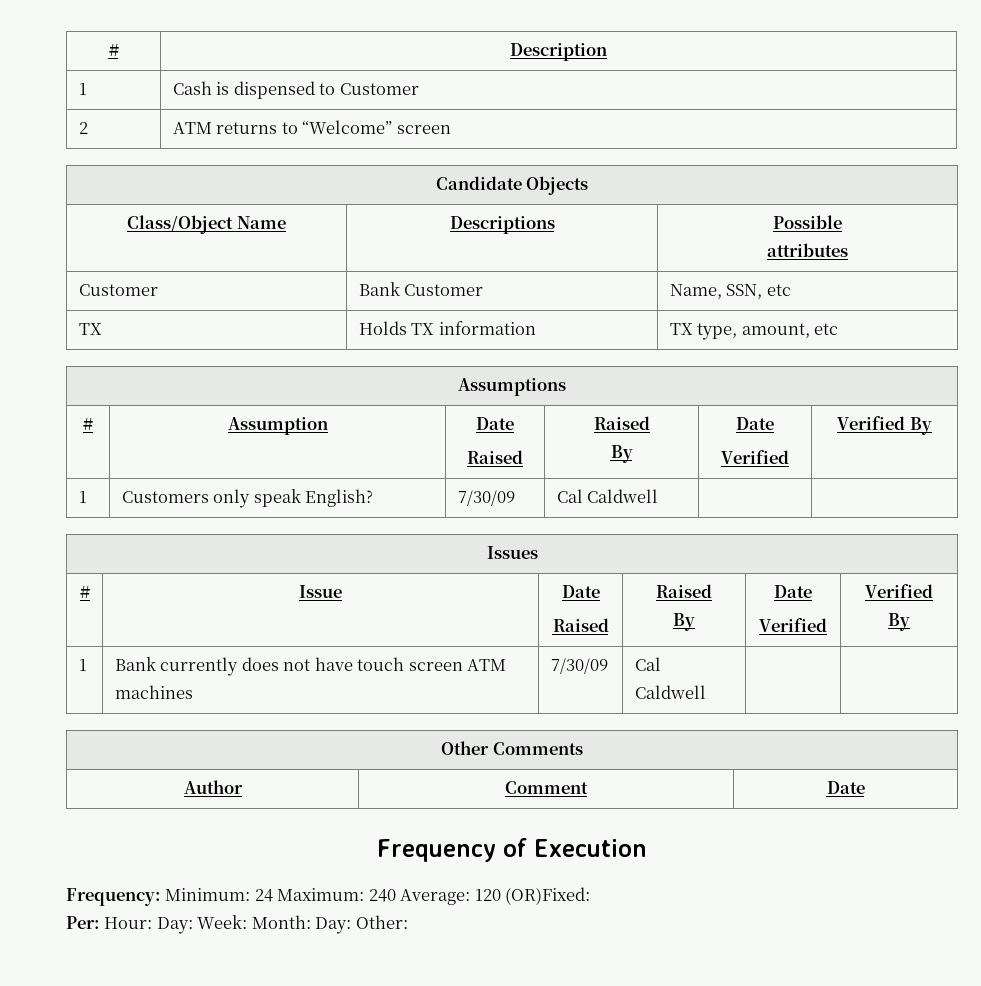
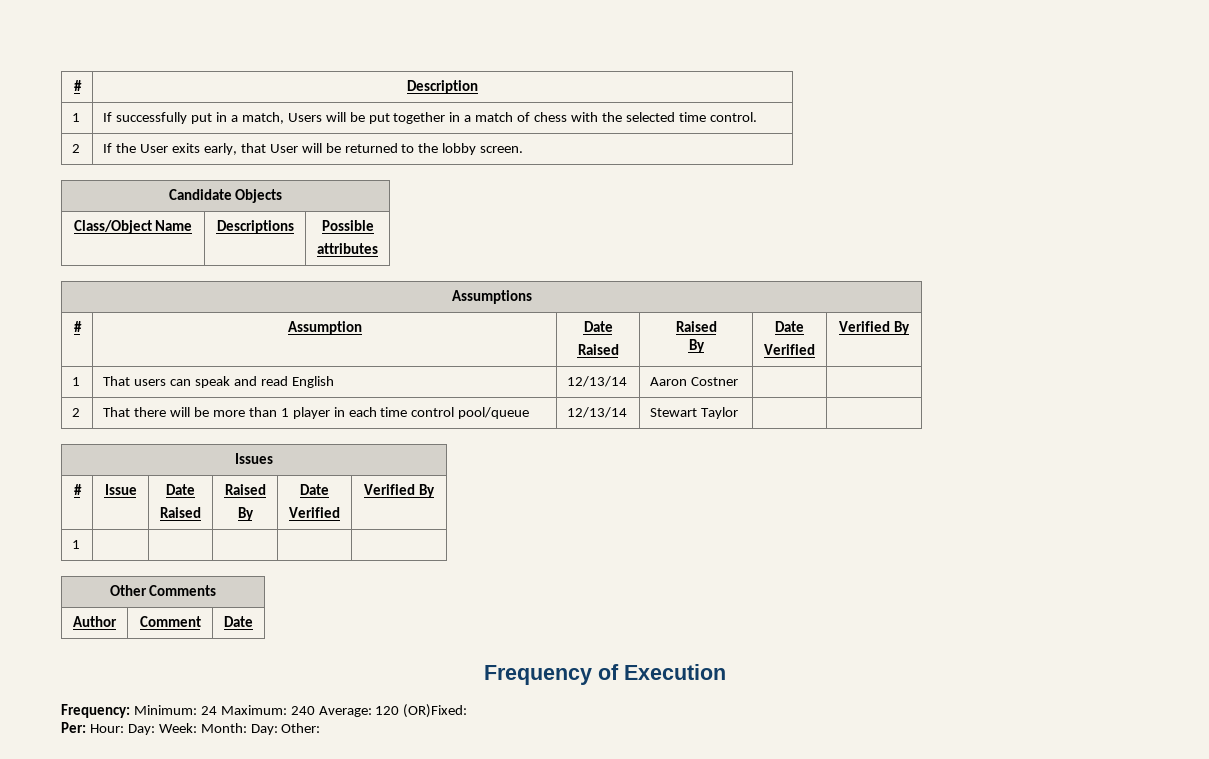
- 1 | Cash is dispensed to Customer
- 2 | ATM returns to “Welcome” screen
+ 1 | If successfully put in a match, Users will be put together in a match of chess with the selected time control.
+ 2 | If the User exits early, that User will be returned to the lobby screen.
- Customer | Bank Customer | Name, SSN, etc
- TX | Holds TX information | TX type, amount, etc
- 1 | Customers only speak English? | 7/30/09 | Cal Caldwell | |
+ 1 | That users can speak and read English | 12/13/14 | Aaron Costner | |
+ 2 | That there will be more than 1 player in each time control pool/queue | 12/13/14 | Stewart Taylor | |
- 1 | Bank currently does not have touch screen ATM machines | 7/30/09 | Cal Caldwell | |
+ 1 | | | | |

